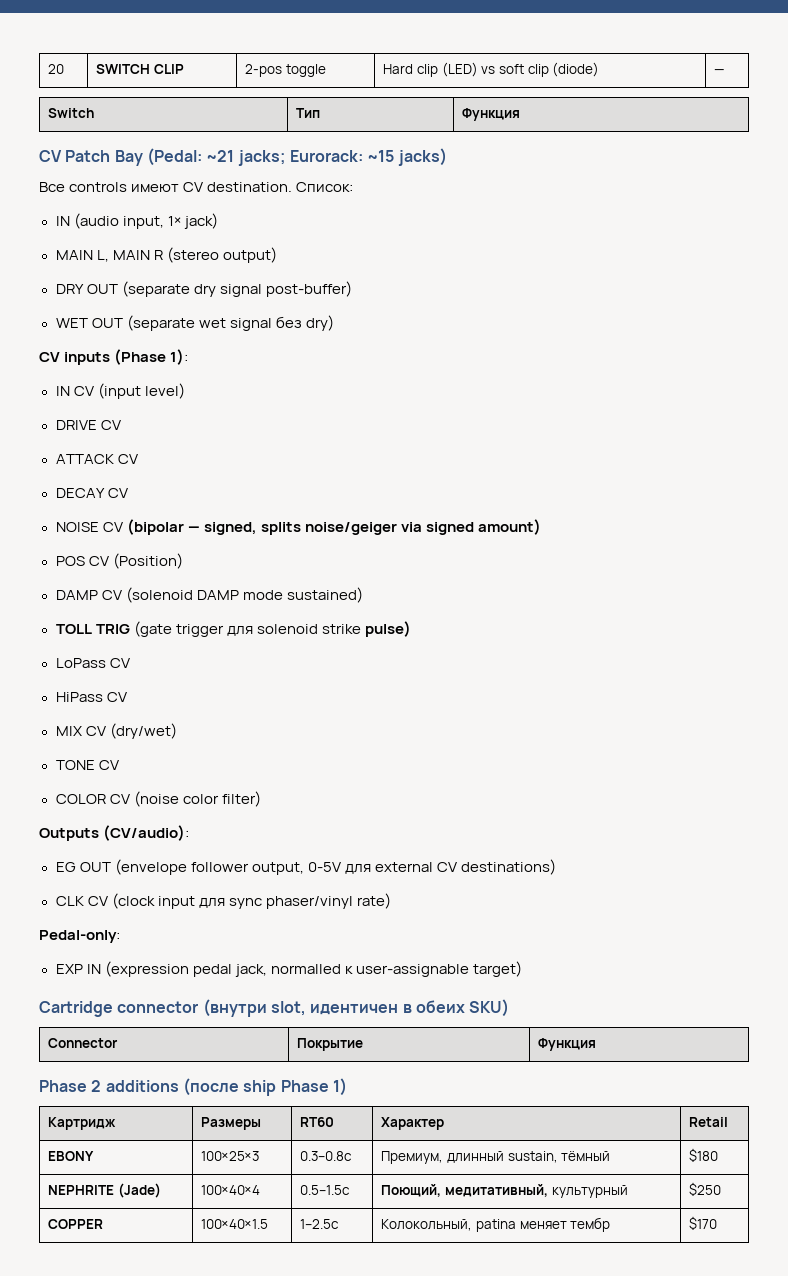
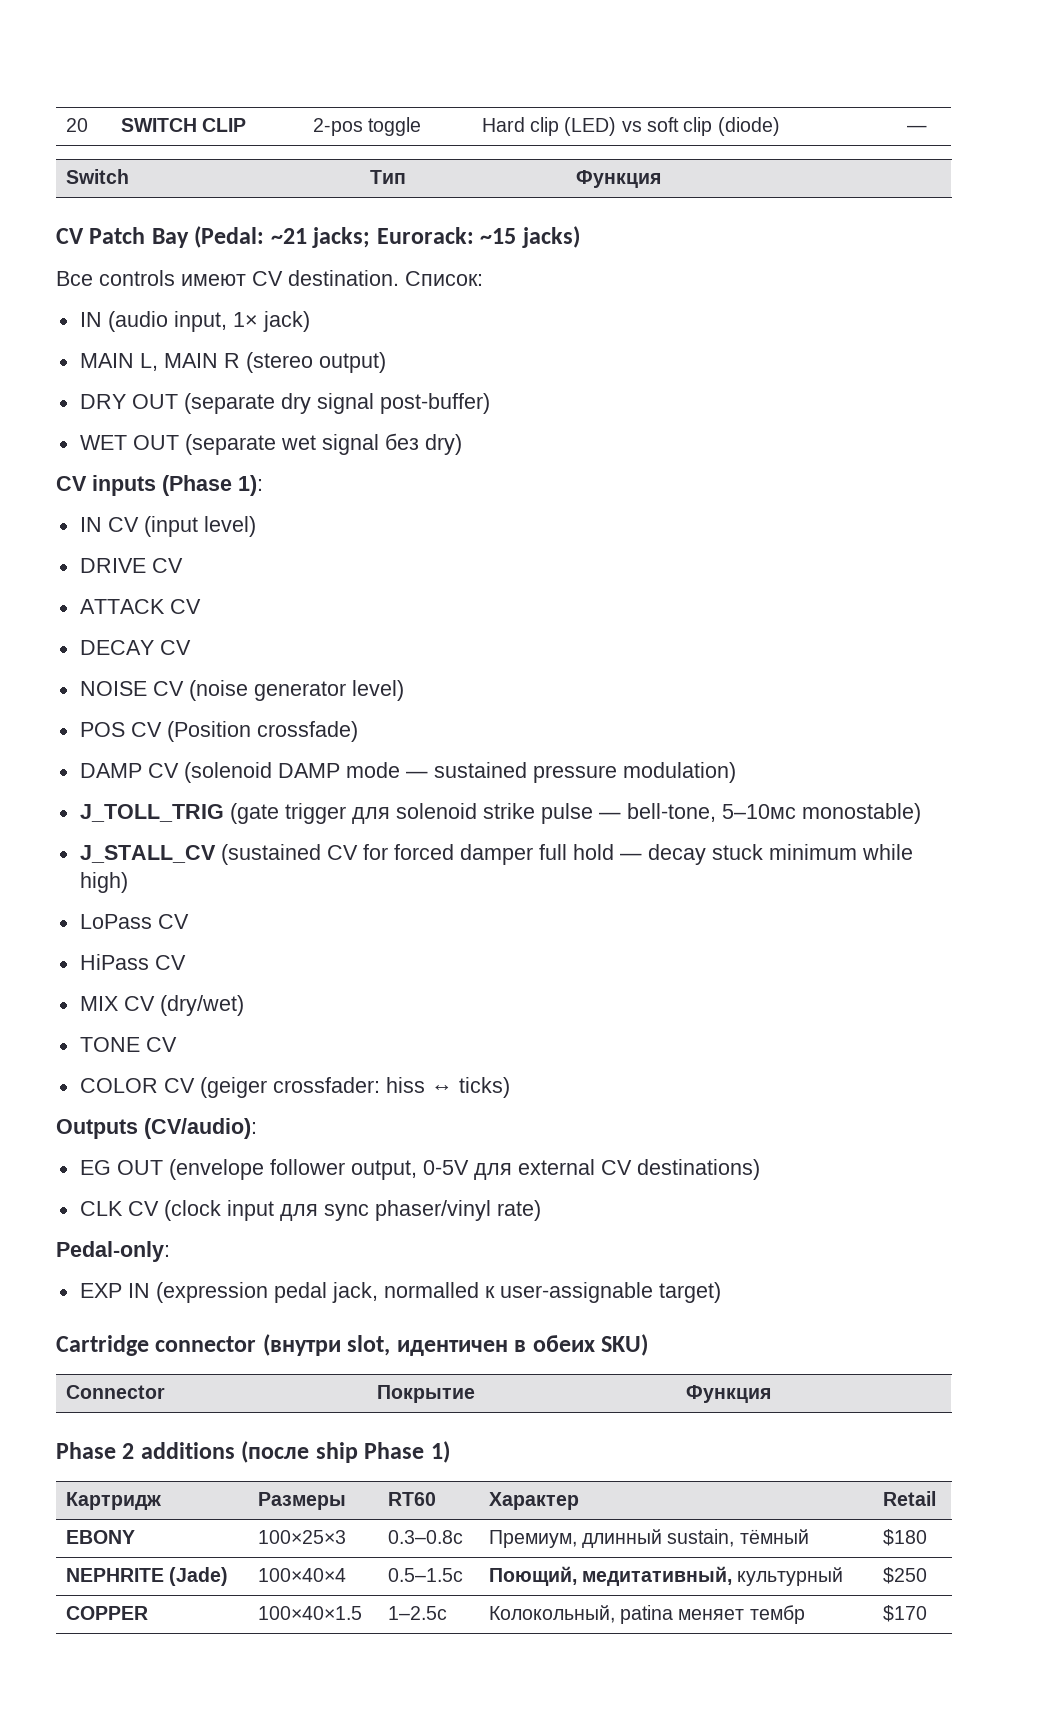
- NOISE CV (bipolar — signed, splits noise/geiger via signed amount)
+ NOISE CV (noise generator level)
- POS CV (Position)
+ POS CV (Position crossfade)
- DAMP CV (solenoid DAMP mode sustained)
- TOLL TRIG (gate trigger для solenoid strike pulse)
+ DAMP CV (solenoid DAMP mode — sustained pressure modulation)
+ J_TOLL_TRIG (gate trigger для solenoid strike pulse — bell-tone, 5–10мс monostable)
+ J_STALL_CV (sustained CV for forced damper full hold — decay stuck minimum while high)
- COLOR CV (noise color filter)
+ COLOR CV (geiger crossfader: hiss ↔ ticks)

